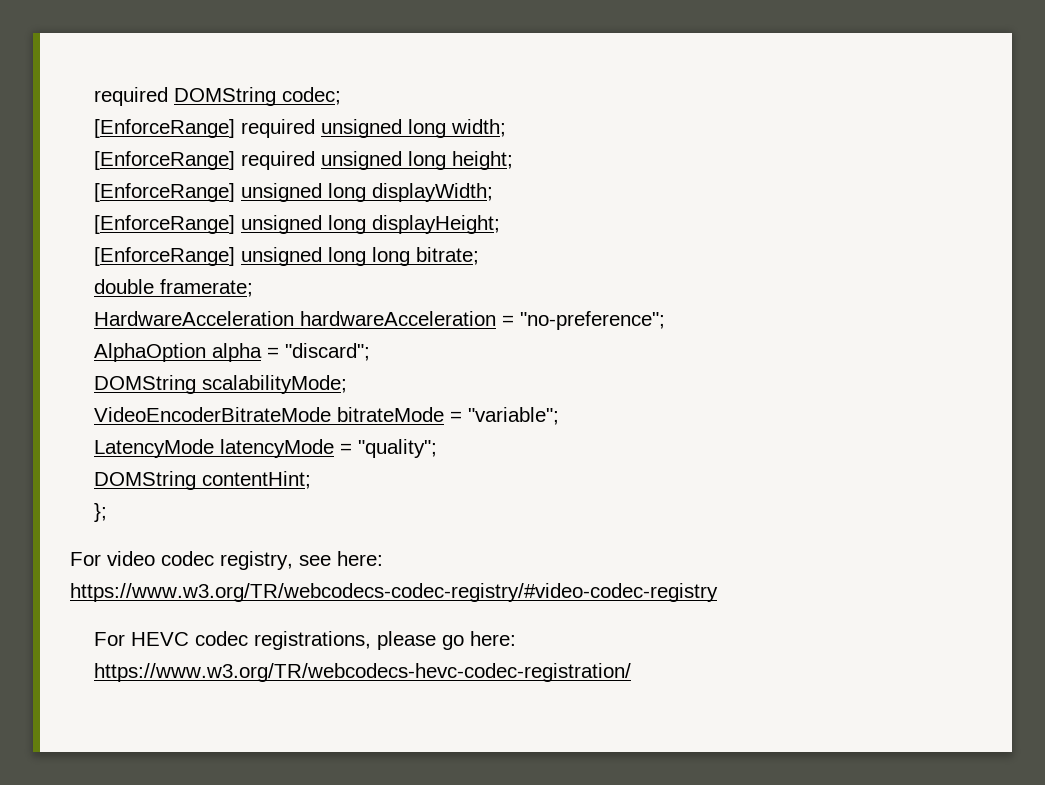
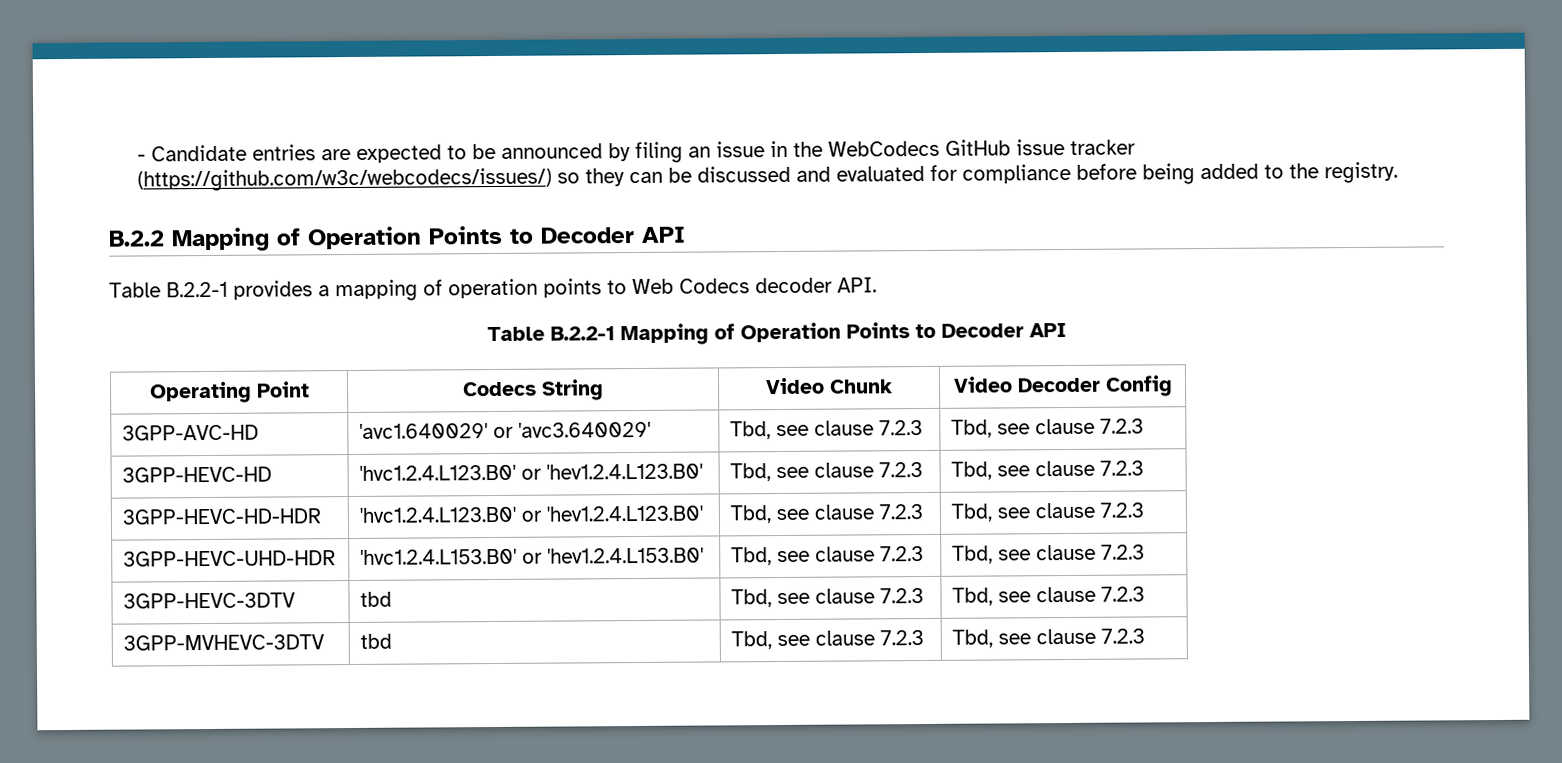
- required DOMString codec;
- [EnforceRange] required unsigned long width;
- [EnforceRange] required unsigned long height;
- [EnforceRange] unsigned long displayWidth;
- [EnforceRange] unsigned long displayHeight;
- [EnforceRange] unsigned long long bitrate;
- double framerate;
- HardwareAcceleration hardwareAcceleration = "no-preference";
- AlphaOption alpha = "discard";
- DOMString scalabilityMode;
- VideoEncoderBitrateMode bitrateMode = "variable";
- LatencyMode latencyMode = "quality";
- DOMString contentHint;
- };
- For video codec registry, see here: https://www.w3.org/TR/webcodecs-codec-registry/#video-codec-registry
- For HEVC codec registrations, please go here: https://www.w3.org/TR/webcodecs-hevc-codec-registration/
+ - Candidate entries are expected to be announced by filing an issue in the WebCodecs GitHub issue tracker (https://github.com/w3c/webcodecs/issues/) so they can be discussed and evaluated for compliance before being added to the registry.
+ B.2.2 Mapping of Operation Points to Decoder API
+ Table B.2.2-1 provides a mapping of operation points to Web Codecs decoder API.
+ Table B.2.2-1 Mapping of Operation Points to Decoder API
+ Operating Point | Codecs String | Video Chunk | Video Decoder Config
+ 3GPP-AVC-HD | 'avc1.640029' or 'avc3.640029' | Tbd, see clause 7.2.3 | Tbd, see clause 7.2.3
+ 3GPP-HEVC-HD | 'hvc1.2.4.L123.B0' or 'hev1.2.4.L123.B0' | Tbd, see clause 7.2.3 | Tbd, see clause 7.2.3
+ 3GPP-HEVC-HD-HDR | 'hvc1.2.4.L123.B0' or 'hev1.2.4.L123.B0' | Tbd, see clause 7.2.3 | Tbd, see clause 7.2.3
+ 3GPP-HEVC-UHD-HDR | 'hvc1.2.4.L153.B0' or 'hev1.2.4.L153.B0' | Tbd, see clause 7.2.3 | Tbd, see clause 7.2.3
+ 3GPP-HEVC-3DTV | tbd | Tbd, see clause 7.2.3 | Tbd, see clause 7.2.3
+ 3GPP-MVHEVC-3DTV | tbd | Tbd, see clause 7.2.3 | Tbd, see clause 7.2.3

